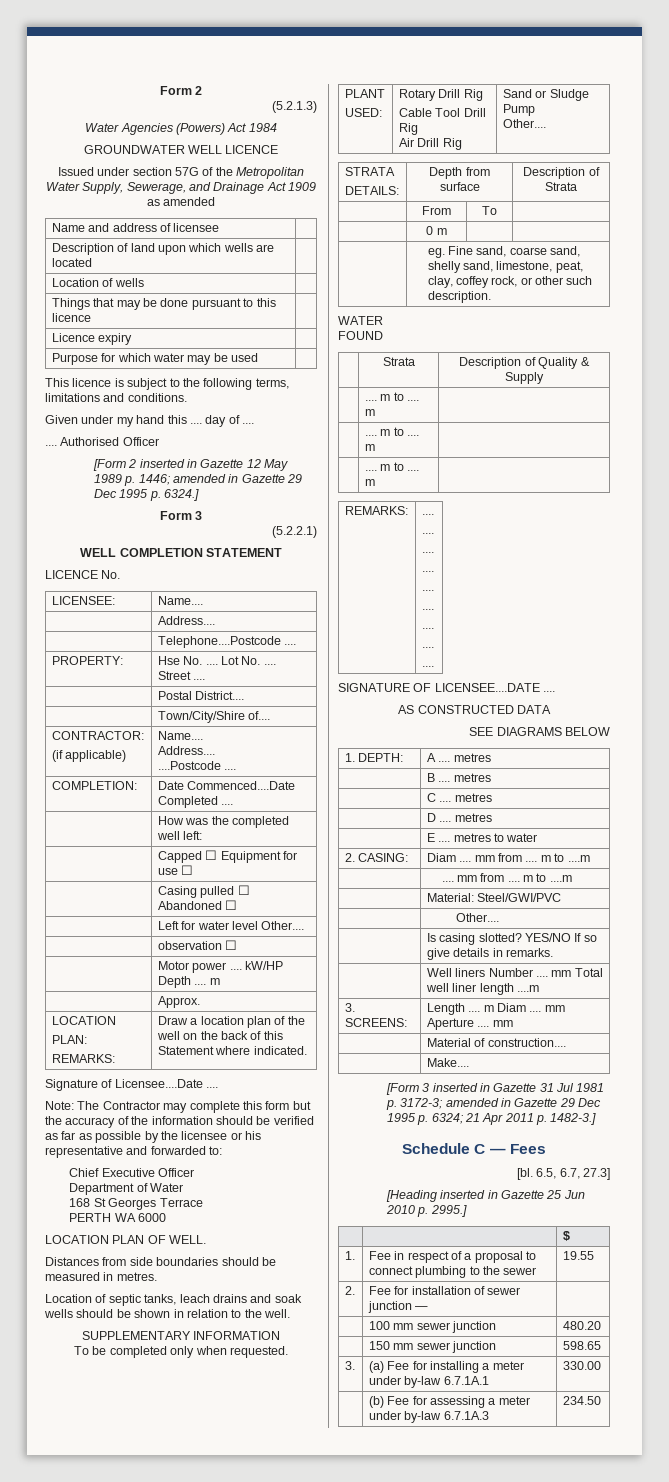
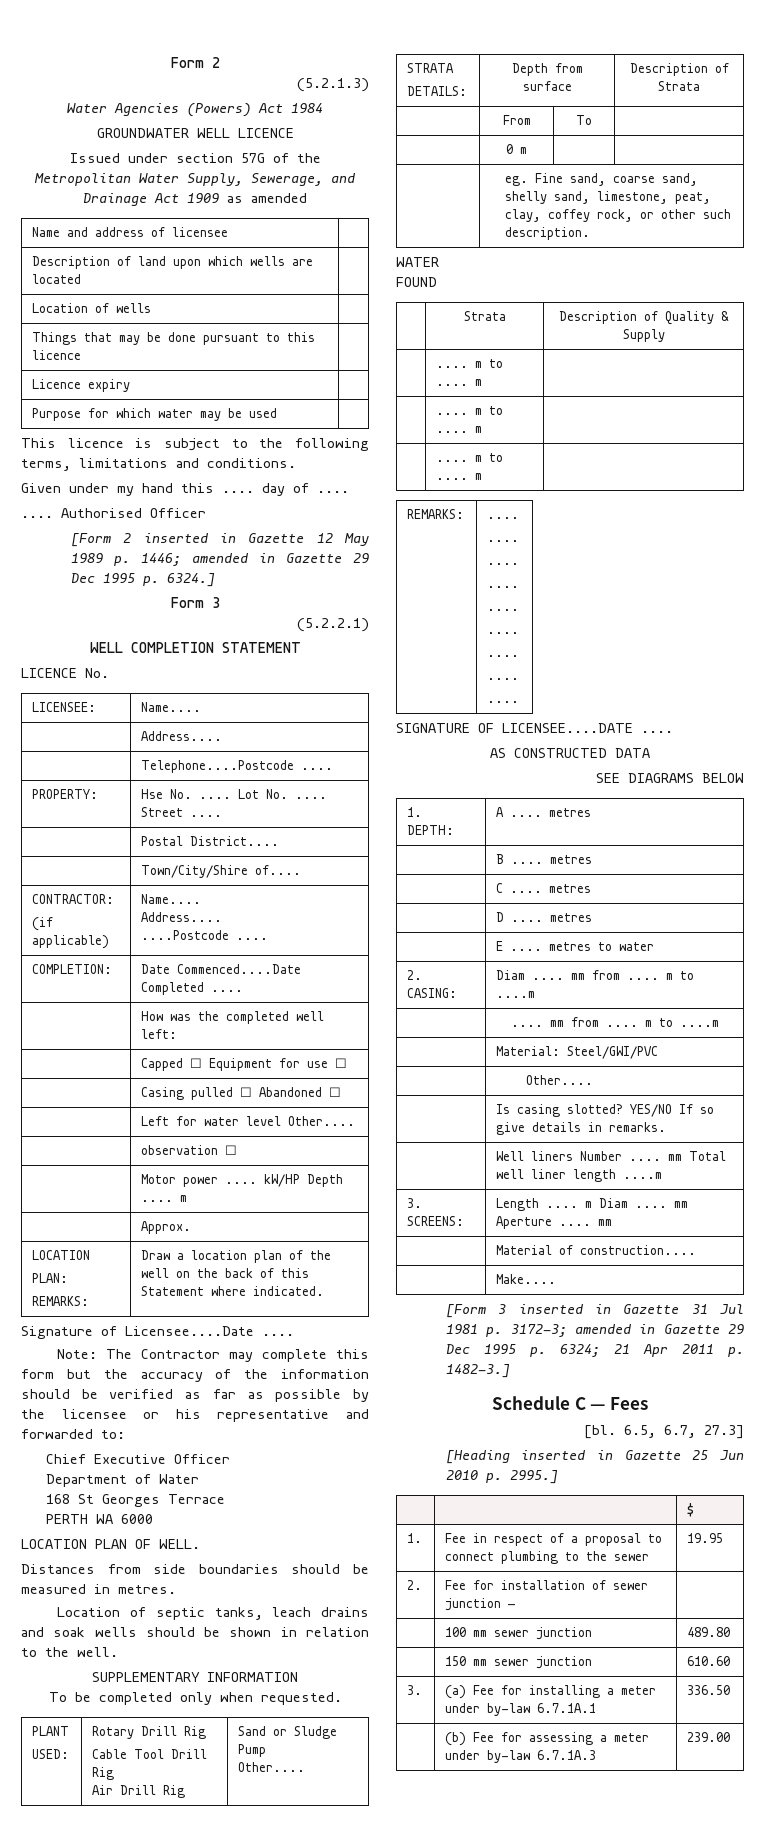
- 1. | Fee in respect of a proposal to connect plumbing to the sewer | 19.55
+ 1. | Fee in respect of a proposal to connect plumbing to the sewer | 19.95
- | 100 mm sewer junction | 480.20
+ | 100 mm sewer junction | 489.80
- | 150 mm sewer junction | 598.65
+ | 150 mm sewer junction | 610.60
- 3. | (a) Fee for installing a meter under by-law 6.7.1A.1 | 330.00
+ 3. | (a) Fee for installing a meter under by-law 6.7.1A.1 | 336.50
- | (b) Fee for assessing a meter under by-law 6.7.1A.3 | 234.50
+ | (b) Fee for assessing a meter under by-law 6.7.1A.3 | 239.00

